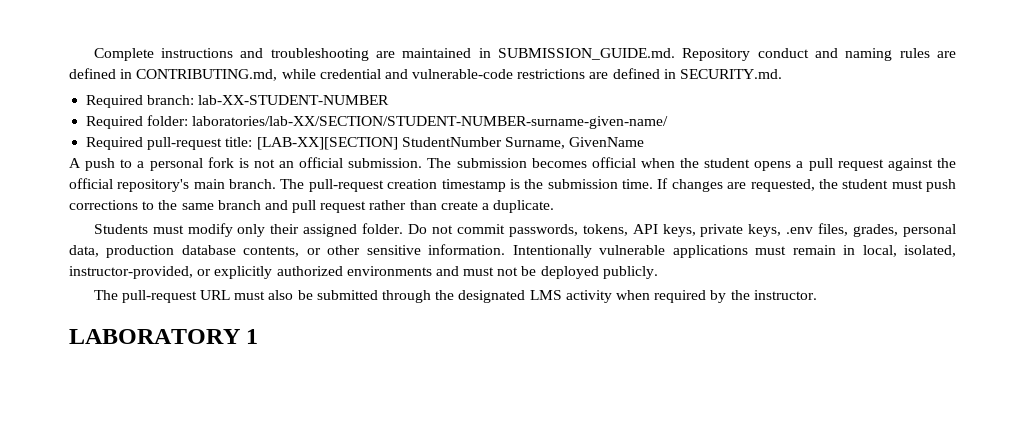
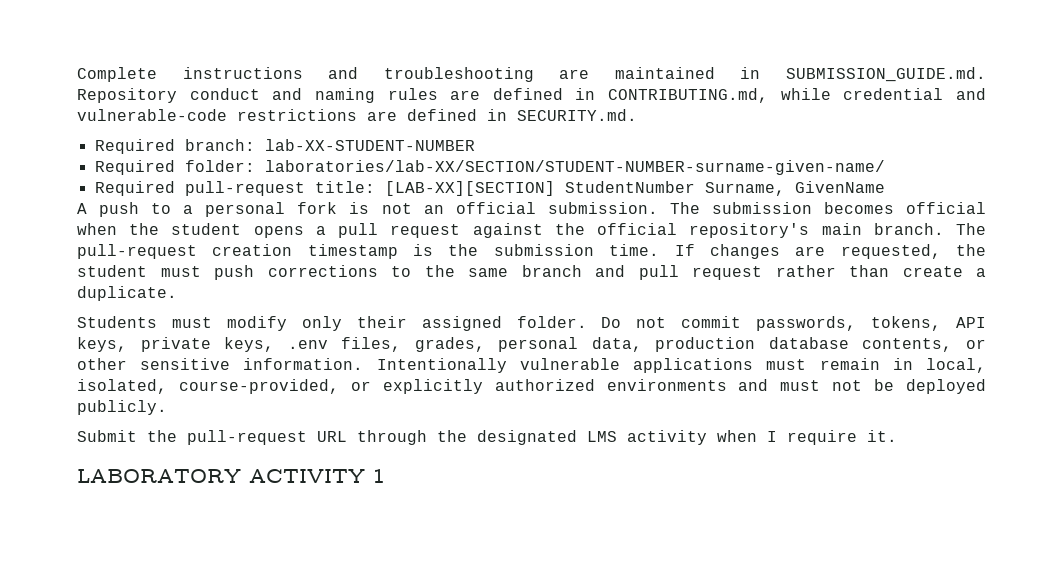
- Intentionally vulnerable applications must remain in local, isolated, instructor-provided, or explicitly authorized environments and must not be deployed publicly.
+ Intentionally vulnerable applications must remain in local, isolated, course-provided, or explicitly authorized environments and must not be deployed publicly.
- The pull-request URL must also be submitted through the designated LMS activity when required by the instructor.
+ Submit the pull-request URL through the designated LMS activity when I require it.
- LABORATORY 1
+ LABORATORY ACTIVITY 1

